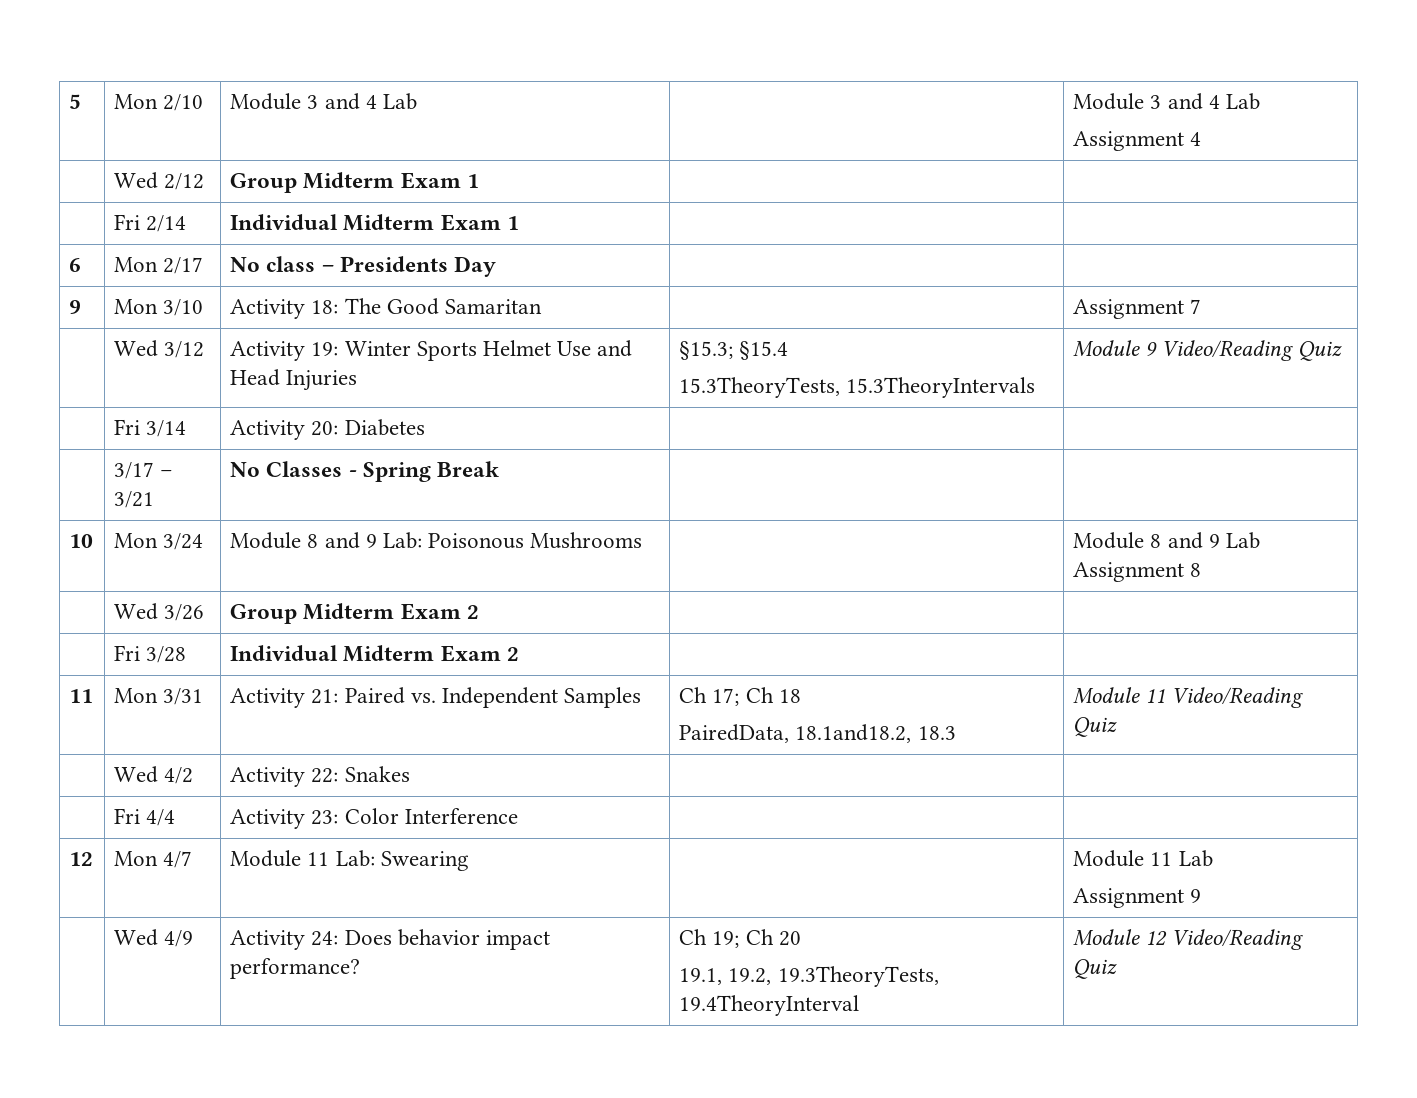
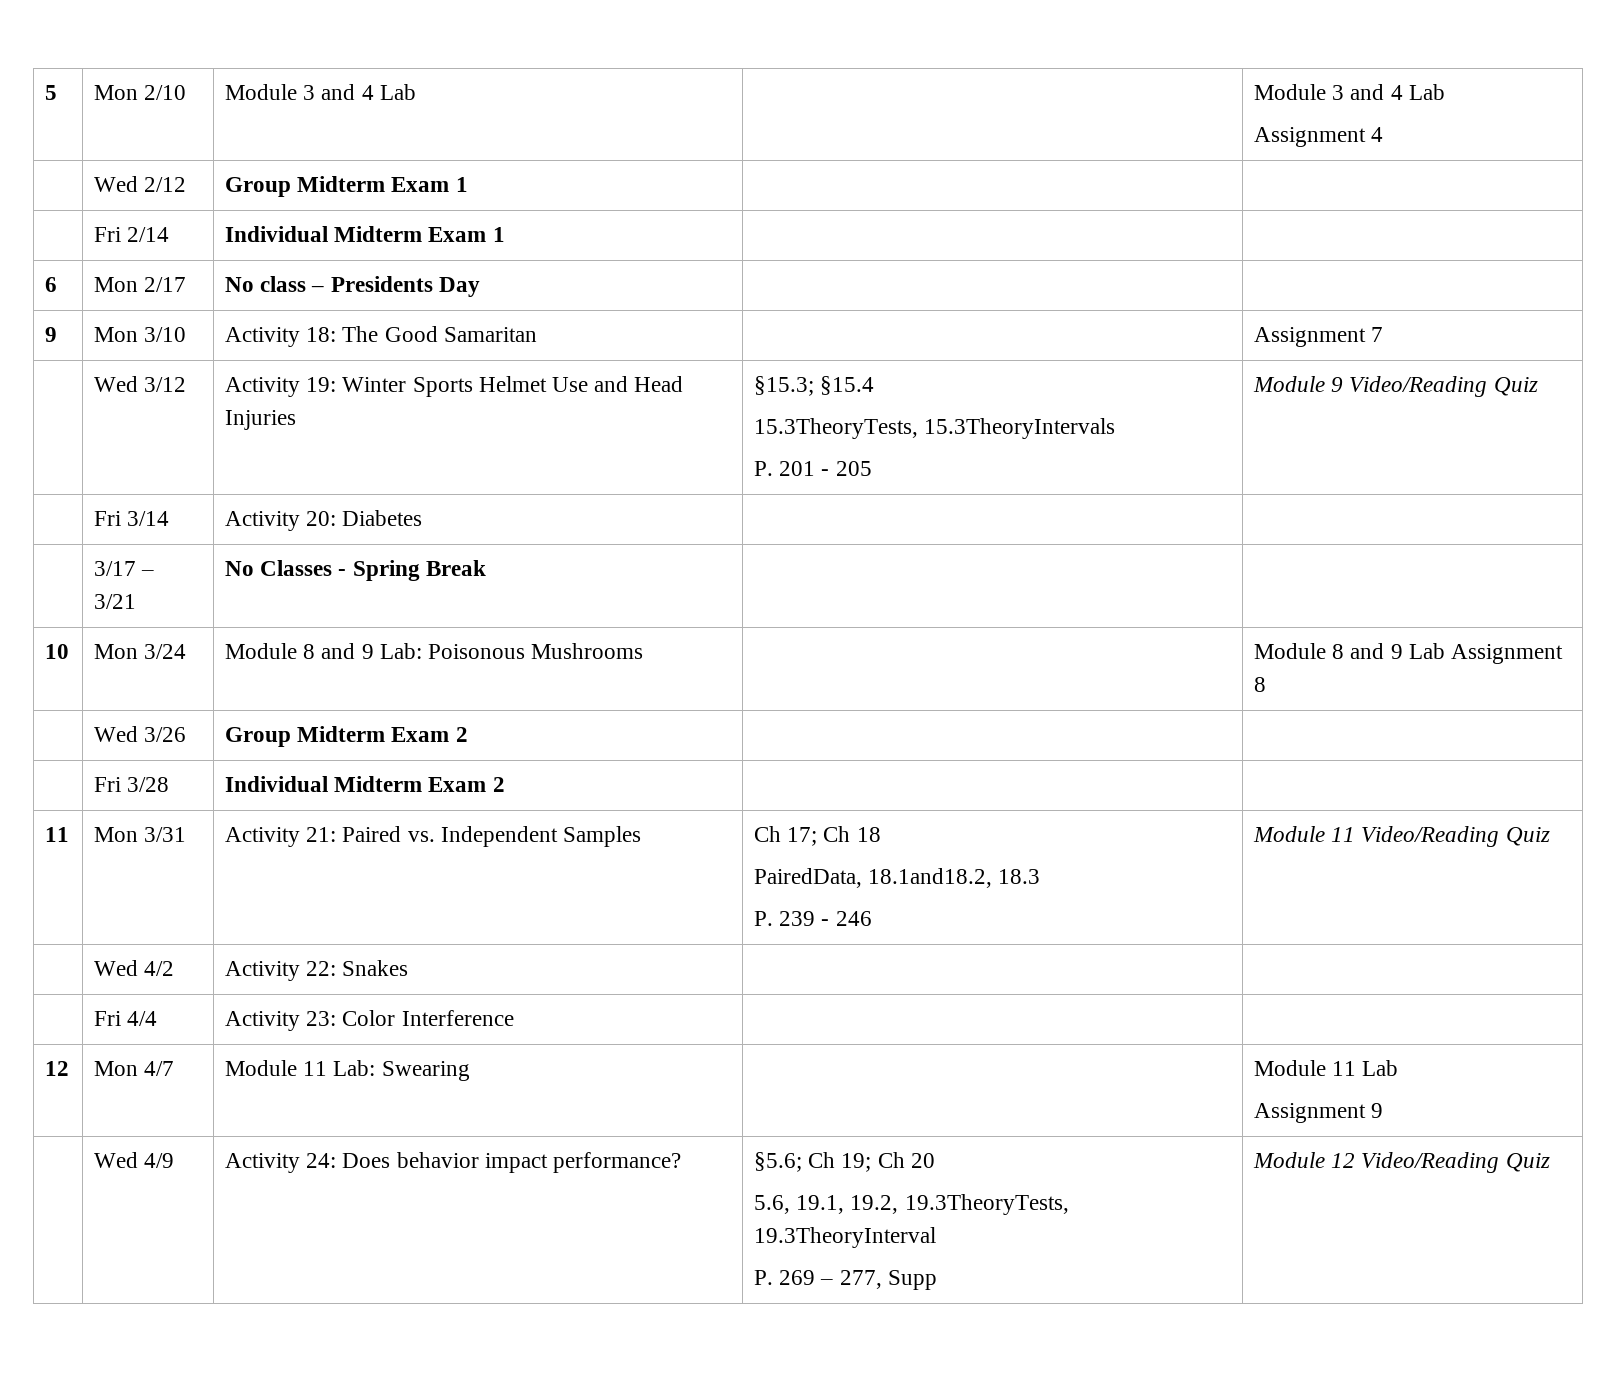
  | Wed 3/12 | Activity 19: Winter Sports Helmet Use and Head Injuries | §15.3; §15.4
- 15.3TheoryTests, 15.3TheoryIntervals | Module 9 Video/Reading Quiz
+ 15.3TheoryTests, 15.3TheoryIntervals
+ P. 201 - 205 | Module 9 Video/Reading Quiz
  11 | Mon 3/31 | Activity 21: Paired vs. Independent Samples | Ch 17; Ch 18
- PairedData, 18.1and18.2, 18.3 | Module 11 Video/Reading Quiz
+ PairedData, 18.1and18.2, 18.3
+ P. 239 - 246 | Module 11 Video/Reading Quiz
- | Wed 4/9 | Activity 24: Does behavior impact performance? | Ch 19; Ch 20
- 19.1, 19.2, 19.3TheoryTests, 19.4TheoryInterval | Module 12 Video/Reading Quiz
+ | Wed 4/9 | Activity 24: Does behavior impact performance? | §5.6; Ch 19; Ch 20
+ 5.6, 19.1, 19.2, 19.3TheoryTests, 19.3TheoryInterval
+ P. 269 – 277, Supp | Module 12 Video/Reading Quiz

